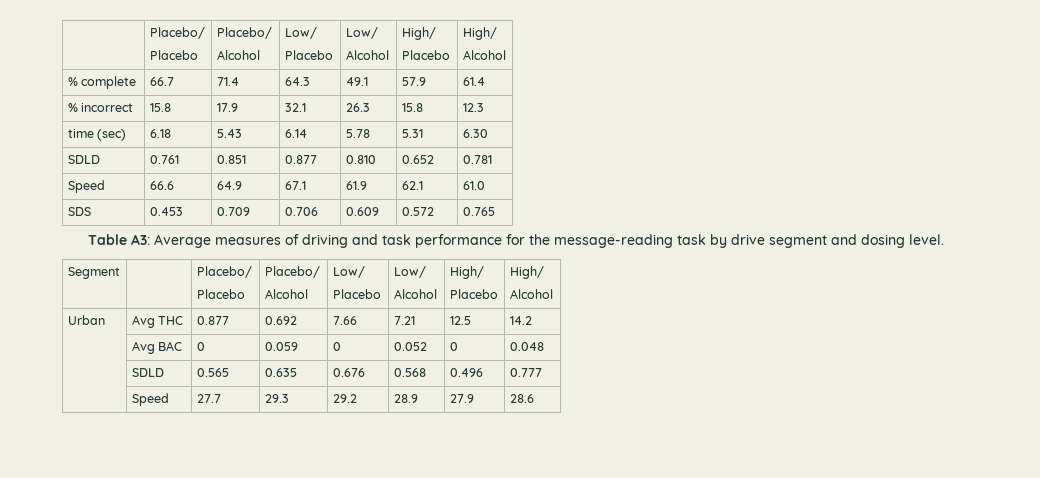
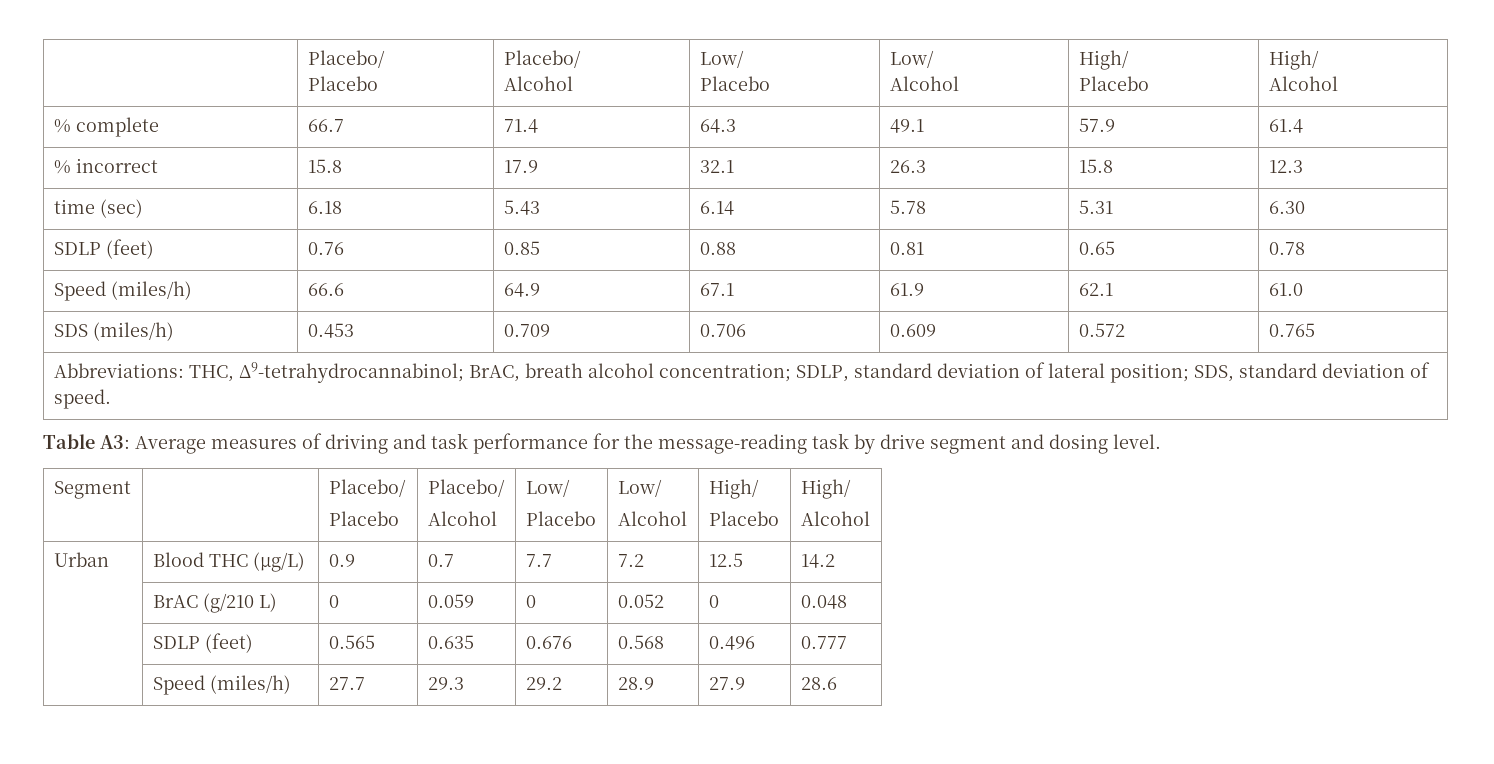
- SDLD | 0.761 | 0.851 | 0.877 | 0.810 | 0.652 | 0.781
- Speed | 66.6 | 64.9 | 67.1 | 61.9 | 62.1 | 61.0
+ SDLP (feet) | 0.76 | 0.85 | 0.88 | 0.81 | 0.65 | 0.78
+ Speed (miles/h) | 66.6 | 64.9 | 67.1 | 61.9 | 62.1 | 61.0
- SDS | 0.453 | 0.709 | 0.706 | 0.609 | 0.572 | 0.765
+ SDS (miles/h) | 0.453 | 0.709 | 0.706 | 0.609 | 0.572 | 0.765
+ Abbreviations: THC, Δ9-tetrahydrocannabinol; BrAC, breath alcohol concentration; SDLP, standard deviation of lateral position; SDS, standard deviation of speed.
- Urban | Avg THC | 0.877 | 0.692 | 7.66 | 7.21 | 12.5 | 14.2
+ Urban | Blood THC (µg/L) | 0.9 | 0.7 | 7.7 | 7.2 | 12.5 | 14.2
- | Avg BAC | 0 | 0.059 | 0 | 0.052 | 0 | 0.048
+ | BrAC (g/210 L) | 0 | 0.059 | 0 | 0.052 | 0 | 0.048
- | SDLD | 0.565 | 0.635 | 0.676 | 0.568 | 0.496 | 0.777
+ | SDLP (feet) | 0.565 | 0.635 | 0.676 | 0.568 | 0.496 | 0.777
- | Speed | 27.7 | 29.3 | 29.2 | 28.9 | 27.9 | 28.6
+ | Speed (miles/h) | 27.7 | 29.3 | 29.2 | 28.9 | 27.9 | 28.6

